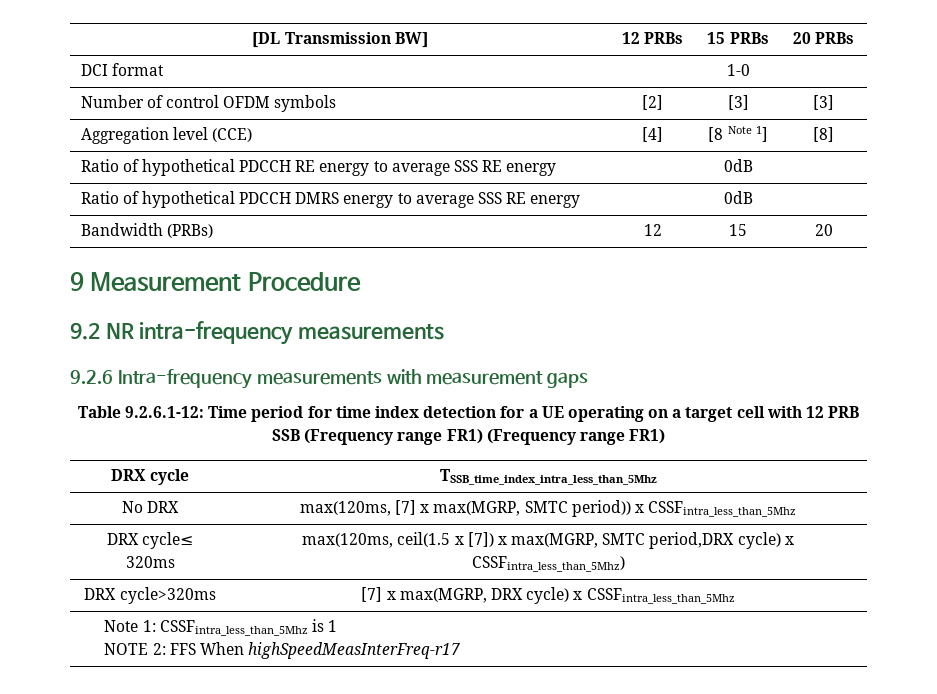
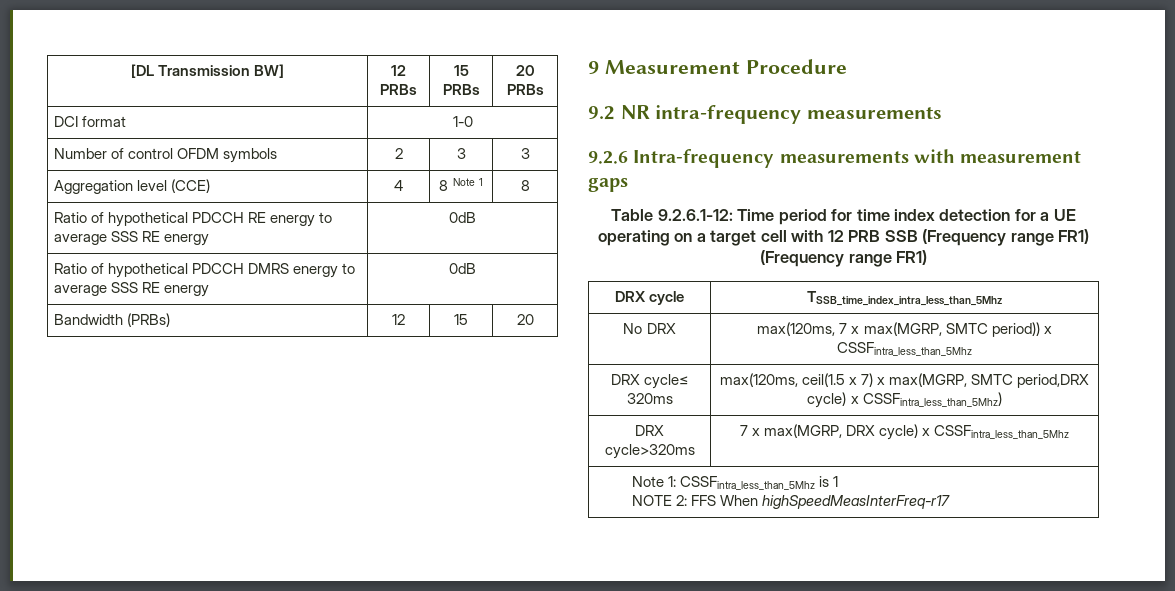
- Number of control OFDM symbols | [2] | [3] | [3]
+ Number of control OFDM symbols | 2 | 3 | 3
- Aggregation level (CCE) | [4] | [8 Note 1] | [8]
+ Aggregation level (CCE) | 4 | 8 Note 1 | 8
- No DRX | max(120ms, [7] x max(MGRP, SMTC period)) x CSSFintra_less_than_5Mhz
+ No DRX | max(120ms, 7 x max(MGRP, SMTC period)) x CSSFintra_less_than_5Mhz
- DRX cycle≤ 320ms | max(120ms, ceil(1.5 x [7]) x max(MGRP, SMTC period,DRX cycle) x CSSFintra_less_than_5Mhz)
+ DRX cycle≤ 320ms | max(120ms, ceil(1.5 x 7) x max(MGRP, SMTC period,DRX cycle) x CSSFintra_less_than_5Mhz)
- DRX cycle>320ms | [7] x max(MGRP, DRX cycle) x CSSFintra_less_than_5Mhz
+ DRX cycle>320ms | 7 x max(MGRP, DRX cycle) x CSSFintra_less_than_5Mhz

